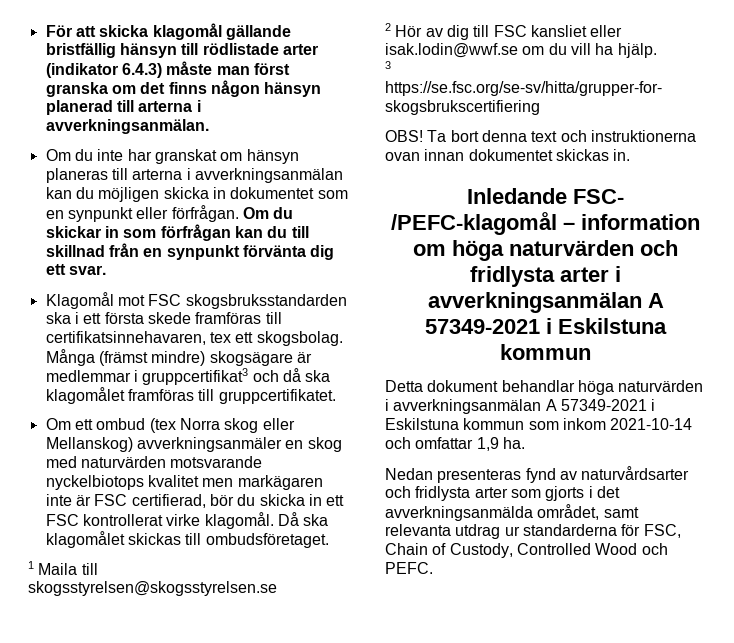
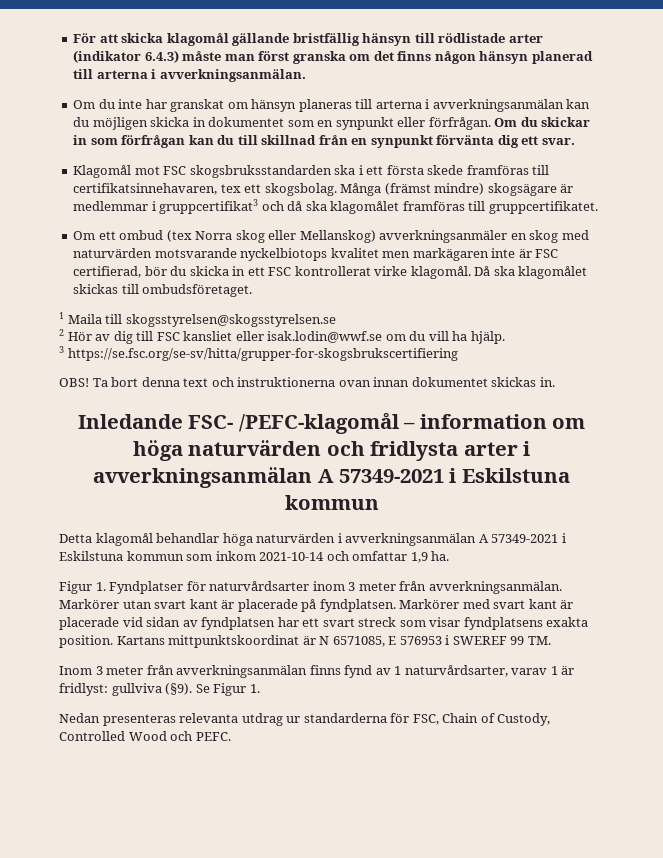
- Detta dokument behandlar höga naturvärden i avverkningsanmälan A 57349-2021 i Eskilstuna kommun som inkom 2021-10-14 och omfattar 1,9 ha.
+ Detta klagomål behandlar höga naturvärden i avverkningsanmälan A 57349-2021 i Eskilstuna kommun som inkom 2021-10-14 och omfattar 1,9 ha.
- Nedan presenteras fynd av naturvårdsarter och fridlysta arter som gjorts i det avverkningsanmälda området, samt relevanta utdrag ur standarderna för FSC, Chain of Custody, Controlled Wood och PEFC.
+ Figur 1. Fyndplatser för naturvårdsarter inom 3 meter från avverkningsanmälan. Markörer utan svart kant är placerade på fyndplatsen. Markörer med svart kant är placerade vid sidan av fyndplatsen har ett svart streck som visar fyndplatsens exakta position. Kartans mittpunktskoordinat är N 6571085, E 576953 i SWEREF 99 TM.
+ Inom 3 meter från avverkningsanmälan finns fynd av 1 naturvårdsarter, varav 1 är fridlyst: gullviva (§9). Se Figur 1.
+ Nedan presenteras relevanta utdrag ur standarderna för FSC, Chain of Custody, Controlled Wood och PEFC.

